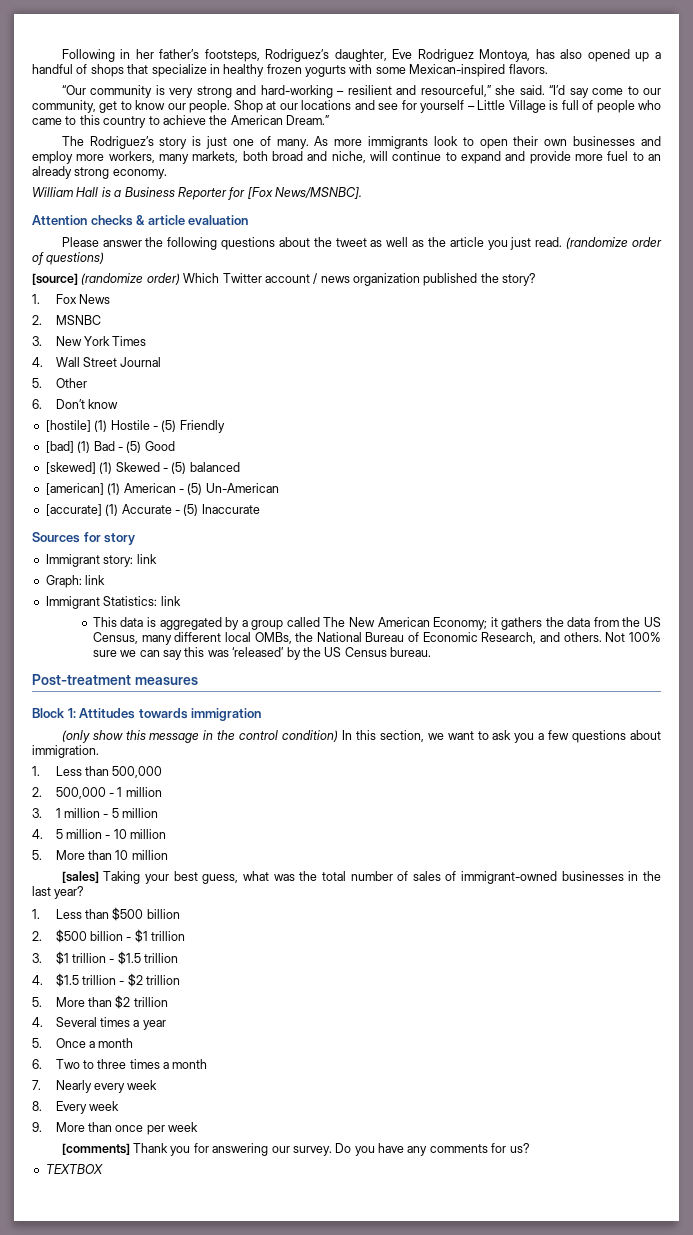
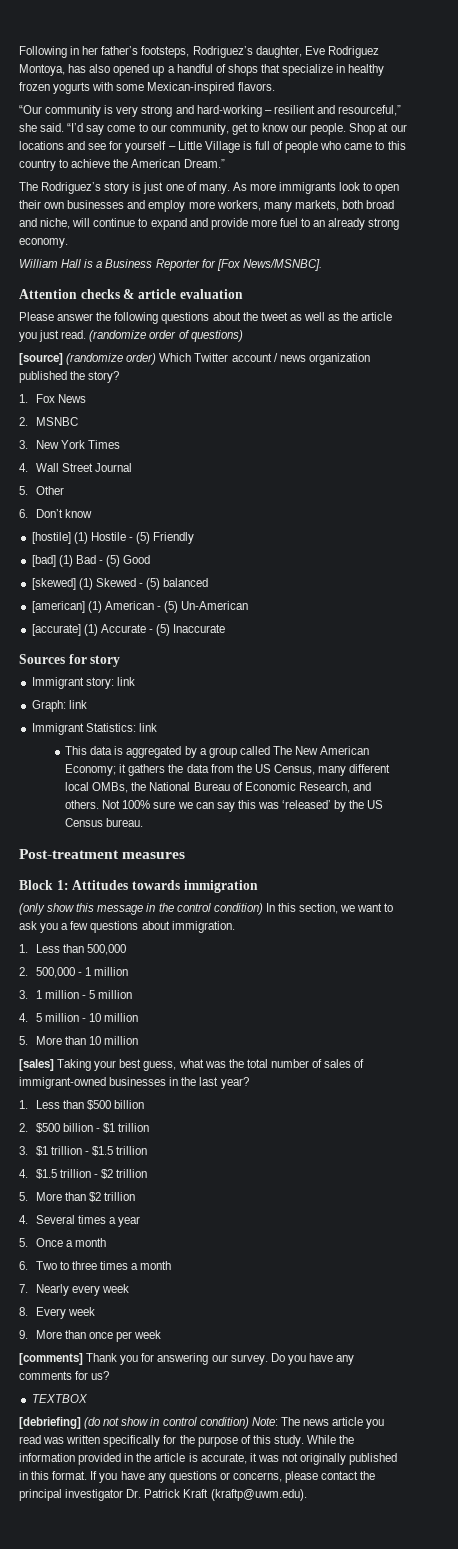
+ [debriefing] (do not show in control condition) Note: The news article you read was written specifically for the purpose of this study. While the information provided in the article is accurate, it was not originally published in this format. If you have any questions or concerns, please contact the principal investigator Dr. Patrick Kraft (kraftp@uwm.edu).

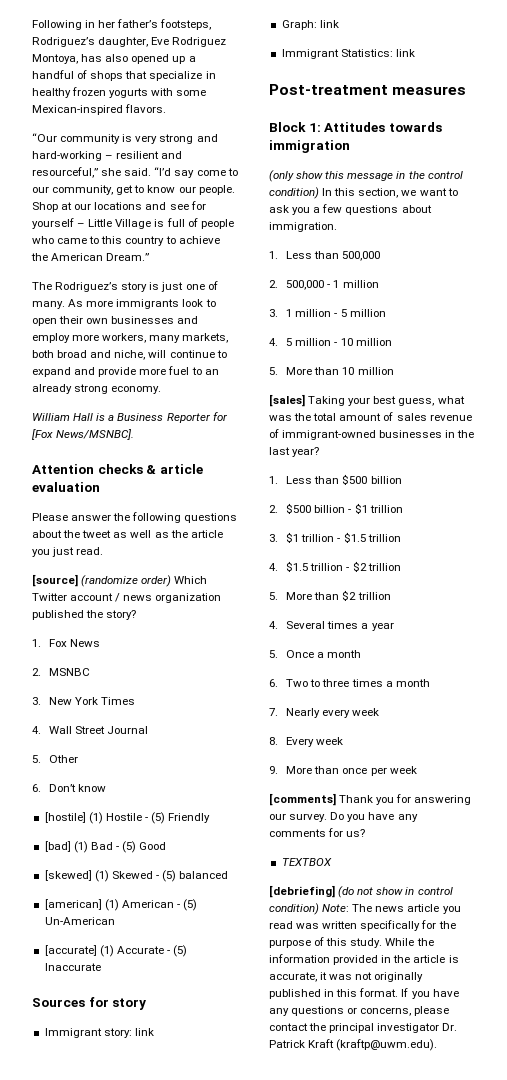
- (randomize order of questions)
- This data is aggregated by a group called The New American Economy; it gathers the data from the US Census, many different local OMBs, the National Bureau of Economic Research, and others. Not 100% sure we can say this was ‘released’ by the US Census bureau.
- [sales] Taking your best guess, what was the total number of sales of immigrant-owned businesses in the last year?
+ [sales] Taking your best guess, what was the total amount of sales revenue of immigrant-owned businesses in the last year?

